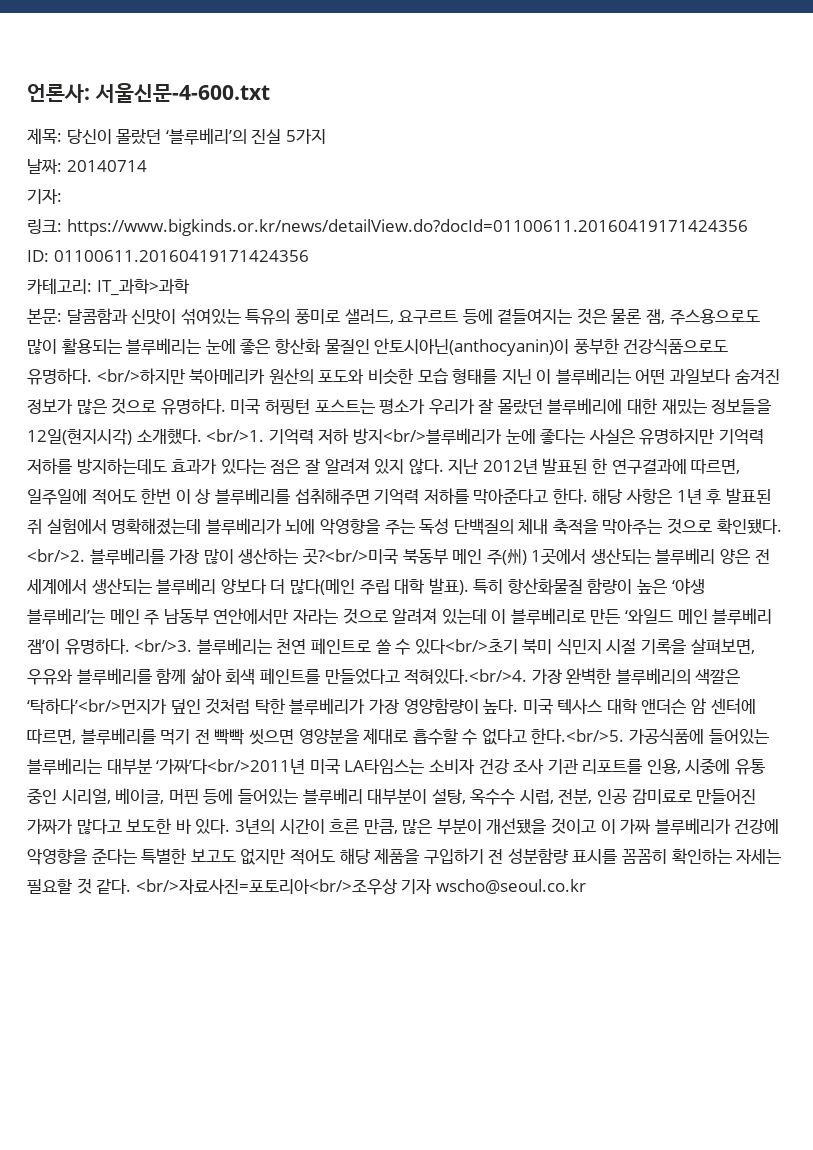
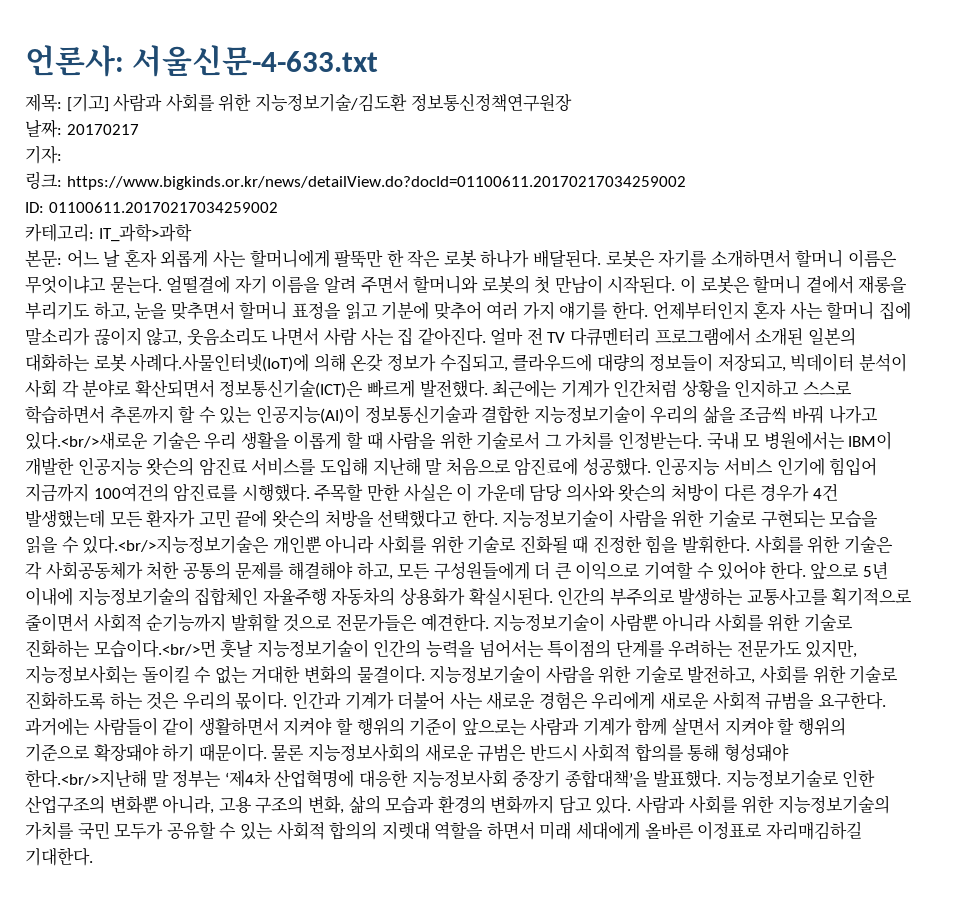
- 언론사: 서울신문-4-600.txt
+ 언론사: 서울신문-4-633.txt
- 제목: 당신이 몰랐던 ‘블루베리’의 진실 5가지
+ 제목: [기고] 사람과 사회를 위한 지능정보기술/김도환 정보통신정책연구원장
- 날짜: 20140714
+ 날짜: 20170217
- 링크: https://www.bigkinds.or.kr/news/detailView.do?docId=01100611.20160419171424356
+ 링크: https://www.bigkinds.or.kr/news/detailView.do?docId=01100611.20170217034259002
- ID: 01100611.20160419171424356
+ ID: 01100611.20170217034259002
- 본문: 달콤함과 신맛이 섞여있는 특유의 풍미로 샐러드, 요구르트 등에 곁들여지는 것은 물론 잼, 주스용으로도 많이 활용되는 블루베리는 눈에 좋은 항산화 물질인 안토시아닌(anthocyanin)이 풍부한 건강식품으로도 유명하다. <br/>하지만 북아메리카 원산의 포도와 비슷한 모습 형태를 지닌 이 블루베리는 어떤 과일보다 숨겨진 정보가 많은 것으로 유명하다. 미국 허핑턴 포스트는 평소가 우리가 잘 몰랐던 블루베리에 대한 재밌는 정보들을 12일(현지시각) 소개했다. <br/>1. 기억력 저하 방지<br/>블루베리가 눈에 좋다는 사실은 유명하지만 기억력 저하를 방지하는데도 효과가 있다는 점은 잘 알려져 있지 않다. 지난 2012년 발표된 한 연구결과에 따르면, 일주일에 적어도 한번 이 상 블루베리를 섭취해주면 기억력 저하를 막아준다고 한다. 해당 사항은 1년 후 발표된 쥐 실험에서 명확해졌는데 블루베리가 뇌에 악영향을 주는 독성 단백질의 체내 축적을 막아주는 것으로 확인됐다. <br/>2. 블루베리를 가장 많이 생산하는 곳?<br/>미국 북동부 메인 주(州) 1곳에서 생산되는 블루베리 양은 전 세계에서 생산되는 블루베리 양보다 더 많다(메인 주립 대학 발표). 특히 항산화물질 함량이 높은 ‘야생 블루베리’는 메인 주 남동부 연안에서만 자라는 것으로 알려져 있는데 이 블루베리로 만든 ‘와일드 메인 블루베리 잼’이 유명하다. <br/>3. 블루베리는 천연 페인트로 쓸 수 있다<br/>초기 북미 식민지 시절 기록을 살펴보면, 우유와 블루베리를 함께 삶아 회색 페인트를 만들었다고 적혀있다.<br/>4. 가장 완벽한 블루베리의 색깔은 ‘탁하다’<br/>먼지가 덮인 것처럼 탁한 블루베리가 가장 영양함량이 높다. 미국 텍사스 대학 앤더슨 암 센터에 따르면, 블루베리를 먹기 전 빡빡 씻으면 영양분을 제대로 흡수할 수 없다고 한다.<br/>5. 가공식품에 들어있는 블루베리는 대부분 ‘가짜’다<br/>2011년 미국 LA타임스는 소비자 건강 조사 기관 리포트를 인용, 시중에 유통 중인 시리얼, 베이글, 머핀 등에 들어있는 블루베리 대부분이 설탕, 옥수수 시럽, 전분, 인공 감미료로 만들어진 가짜가 많다고 보도한 바 있다. 3년의 시간이 흐른 만큼, 많은 부분이 개선됐을 것이고 이 가짜 블루베리가 건강에 악영향을 준다는 특별한 보고도 없지만 적어도 해당 제품을 구입하기 전 성분함량 표시를 꼼꼼히 확인하는 자세는 필요할 것 같다. <br/>자료사진=포토리아<br/>조우상 기자 wscho@seoul.co.kr
+ 본문: 어느 날 혼자 외롭게 사는 할머니에게 팔뚝만 한 작은 로봇 하나가 배달된다. 로봇은 자기를 소개하면서 할머니 이름은 무엇이냐고 묻는다. 얼떨결에 자기 이름을 알려 주면서 할머니와 로봇의 첫 만남이 시작된다. 이 로봇은 할머니 곁에서 재롱을 부리기도 하고, 눈을 맞추면서 할머니 표정을 읽고 기분에 맞추어 여러 가지 얘기를 한다. 언제부터인지 혼자 사는 할머니 집에 말소리가 끊이지 않고, 웃음소리도 나면서 사람 사는 집 같아진다. 얼마 전 TV 다큐멘터리 프로그램에서 소개된 일본의 대화하는 로봇 사례다.사물인터넷(IoT)에 의해 온갖 정보가 수집되고, 클라우드에 대량의 정보들이 저장되고, 빅데이터 분석이 사회 각 분야로 확산되면서 정보통신기술(ICT)은 빠르게 발전했다. 최근에는 기계가 인간처럼 상황을 인지하고 스스로 학습하면서 추론까지 할 수 있는 인공지능(AI)이 정보통신기술과 결합한 지능정보기술이 우리의 삶을 조금씩 바꿔 나가고 있다.<br/>새로운 기술은 우리 생활을 이롭게 할 때 사람을 위한 기술로서 그 가치를 인정받는다. 국내 모 병원에서는 IBM이 개발한 인공지능 왓슨의 암진료 서비스를 도입해 지난해 말 처음으로 암진료에 성공했다. 인공지능 서비스 인기에 힘입어 지금까지 100여건의 암진료를 시행했다. 주목할 만한 사실은 이 가운데 담당 의사와 왓슨의 처방이 다른 경우가 4건 발생했는데 모든 환자가 고민 끝에 왓슨의 처방을 선택했다고 한다. 지능정보기술이 사람을 위한 기술로 구현되는 모습을 읽을 수 있다.<br/>지능정보기술은 개인뿐 아니라 사회를 위한 기술로 진화될 때 진정한 힘을 발휘한다. 사회를 위한 기술은 각 사회공동체가 처한 공통의 문제를 해결해야 하고, 모든 구성원들에게 더 큰 이익으로 기여할 수 있어야 한다. 앞으로 5년 이내에 지능정보기술의 집합체인 자율주행 자동차의 상용화가 확실시된다. 인간의 부주의로 발생하는 교통사고를 획기적으로 줄이면서 사회적 순기능까지 발휘할 것으로 전문가들은 예견한다. 지능정보기술이 사람뿐 아니라 사회를 위한 기술로 진화하는 모습이다.<br/>먼 훗날 지능정보기술이 인간의 능력을 넘어서는 특이점의 단계를 우려하는 전문가도 있지만, 지능정보사회는 돌이킬 수 없는 거대한 변화의 물결이다. 지능정보기술이 사람을 위한 기술로 발전하고, 사회를 위한 기술로 진화하도록 하는 것은 우리의 몫이다. 인간과 기계가 더불어 사는 새로운 경험은 우리에게 새로운 사회적 규범을 요구한다. 과거에는 사람들이 같이 생활하면서 지켜야 할 행위의 기준이 앞으로는 사람과 기계가 함께 살면서 지켜야 할 행위의 기준으로 확장돼야 하기 때문이다. 물론 지능정보사회의 새로운 규범은 반드시 사회적 합의를 통해 형성돼야 한다.<br/>지난해 말 정부는 ‘제4차 산업혁명에 대응한 지능정보사회 중장기 종합대책’을 발표했다. 지능정보기술로 인한 산업구조의 변화뿐 아니라, 고용 구조의 변화, 삶의 모습과 환경의 변화까지 담고 있다. 사람과 사회를 위한 지능정보기술의 가치를 국민 모두가 공유할 수 있는 사회적 합의의 지렛대 역할을 하면서 미래 세대에게 올바른 이정표로 자리매김하길 기대한다.

